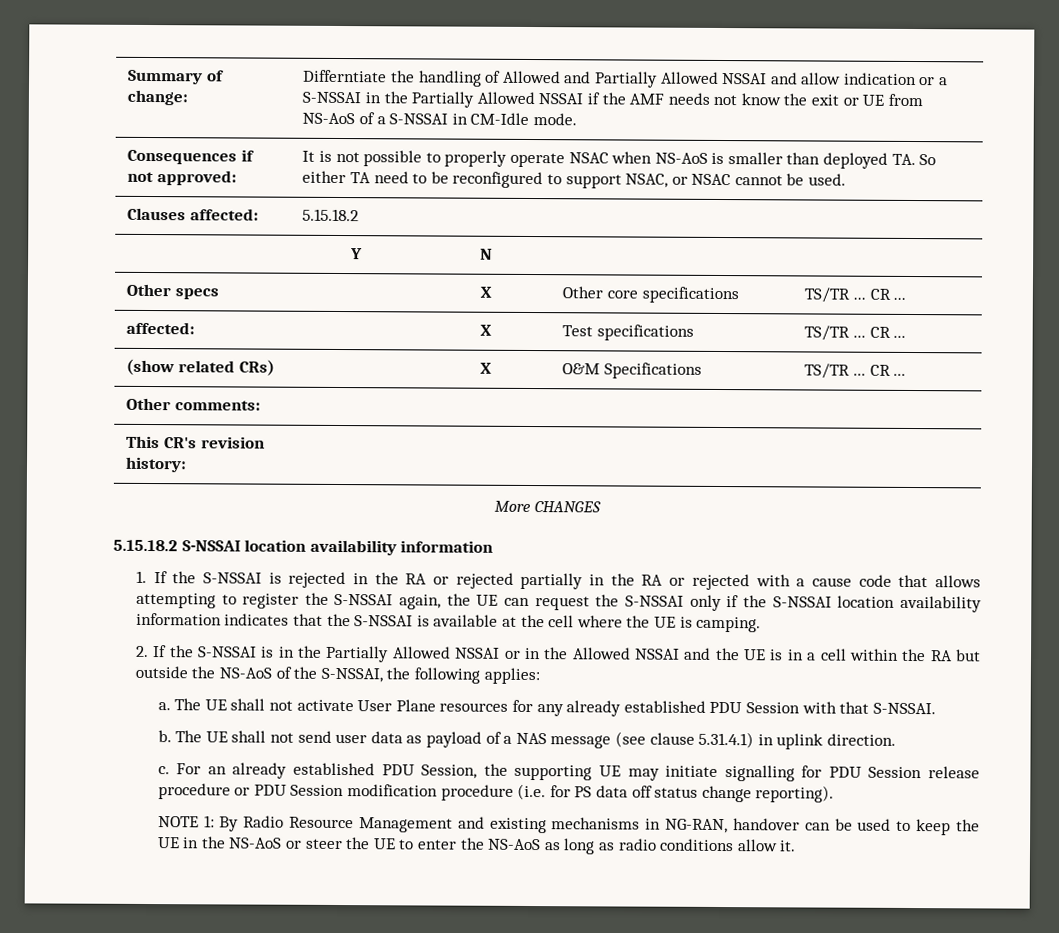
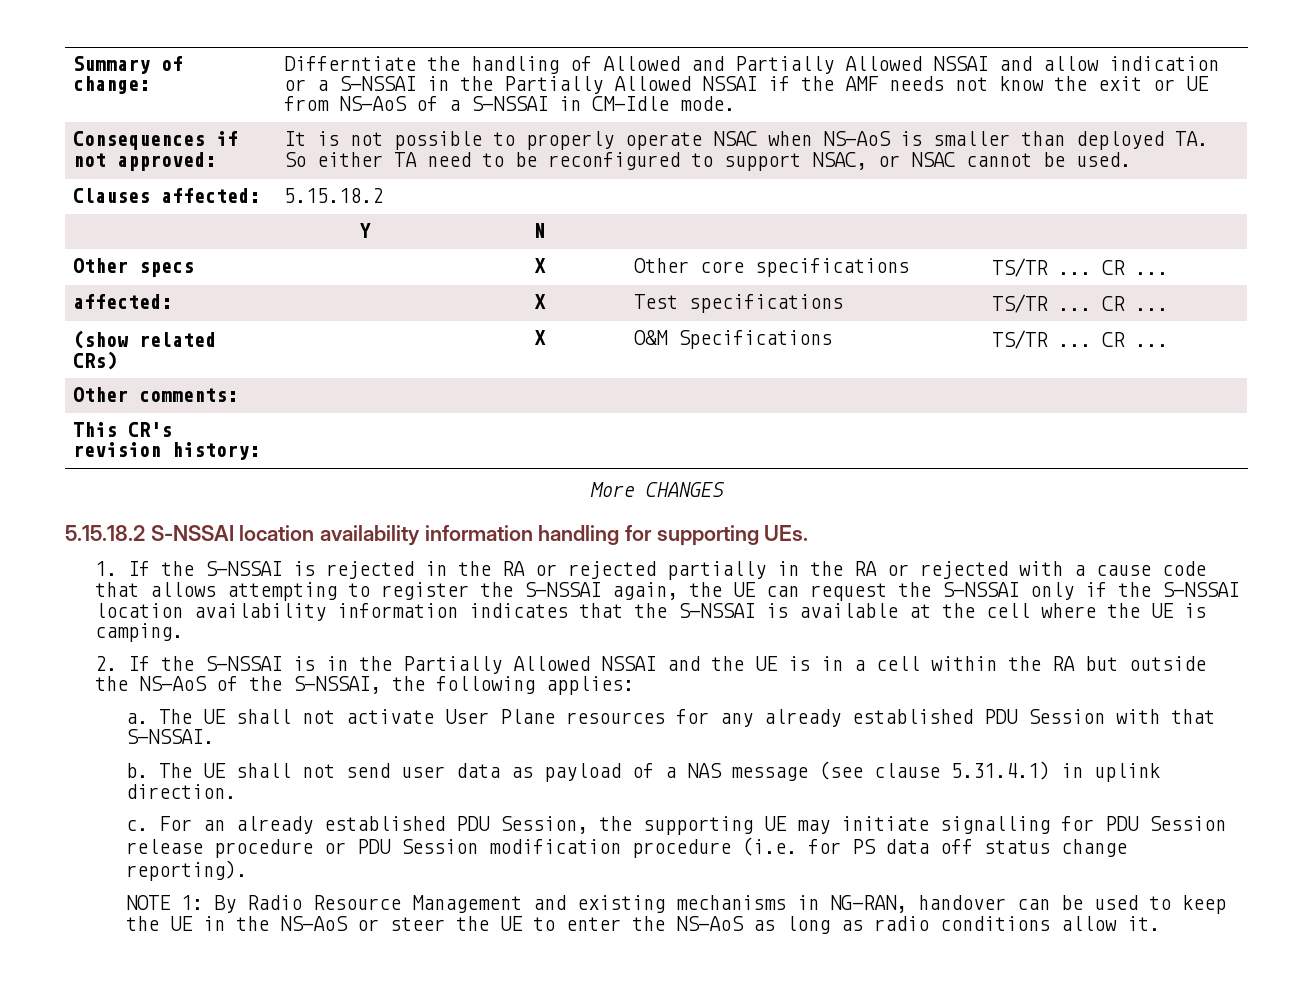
- 5.15.18.2 S-NSSAI location availability information
+ 5.15.18.2 S-NSSAI location availability information handling for supporting UEs.
- 2. If the S-NSSAI is in the Partially Allowed NSSAI or in the Allowed NSSAI and the UE is in a cell within the RA but outside the NS-AoS of the S-NSSAI, the following applies:
+ 2. If the S-NSSAI is in the Partially Allowed NSSAI and the UE is in a cell within the RA but outside the NS-AoS of the S-NSSAI, the following applies:

